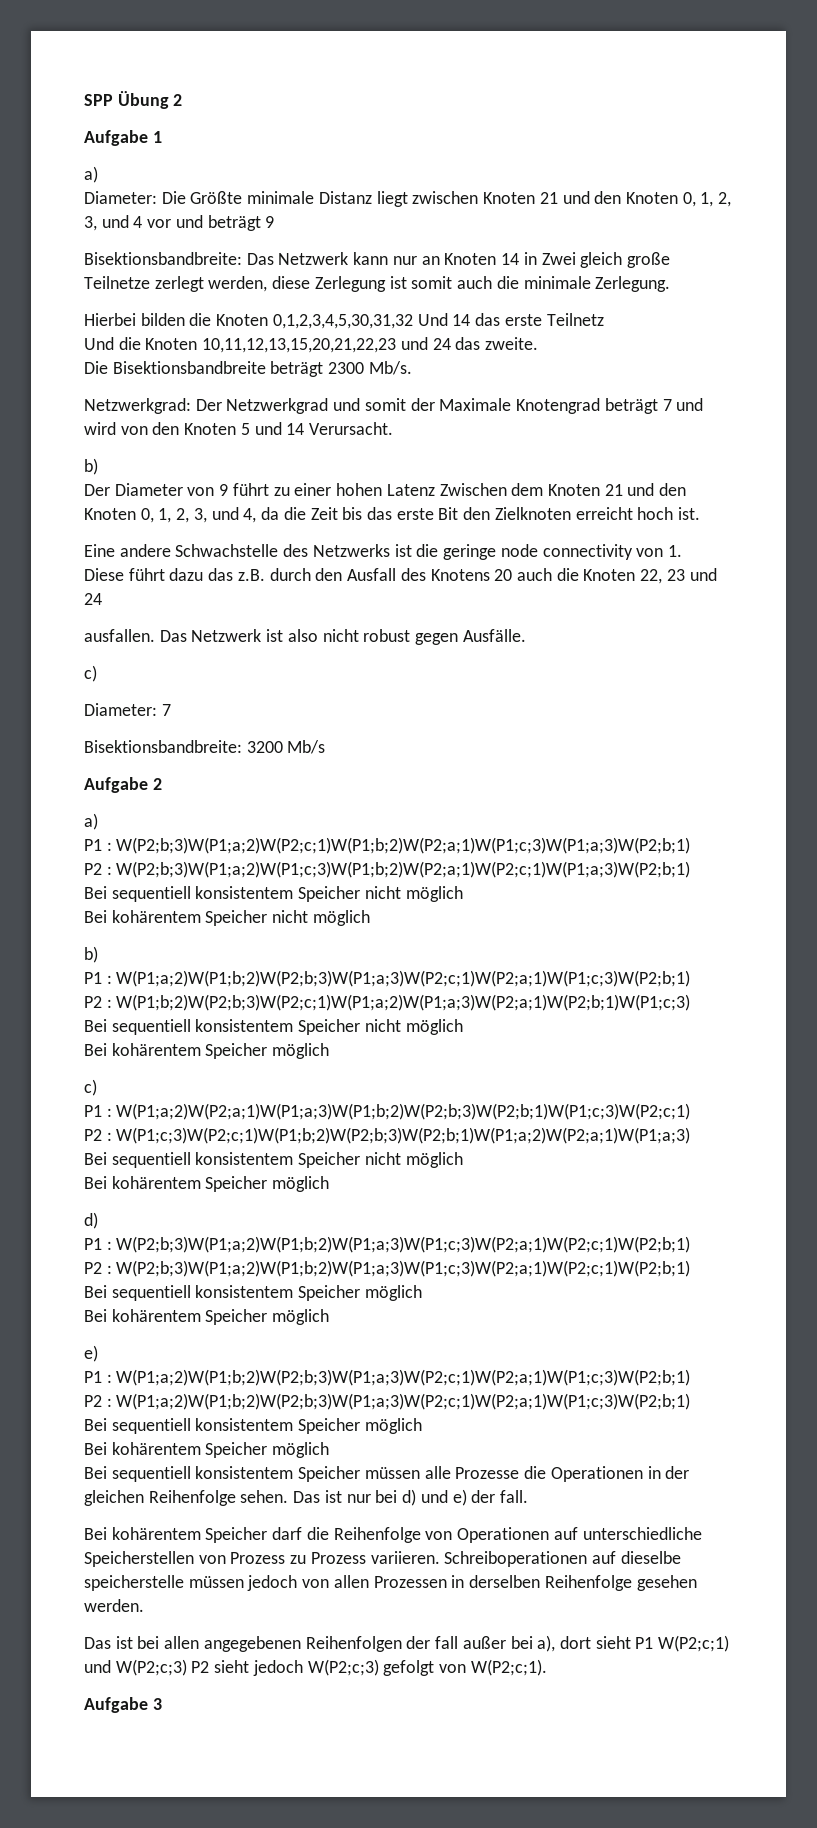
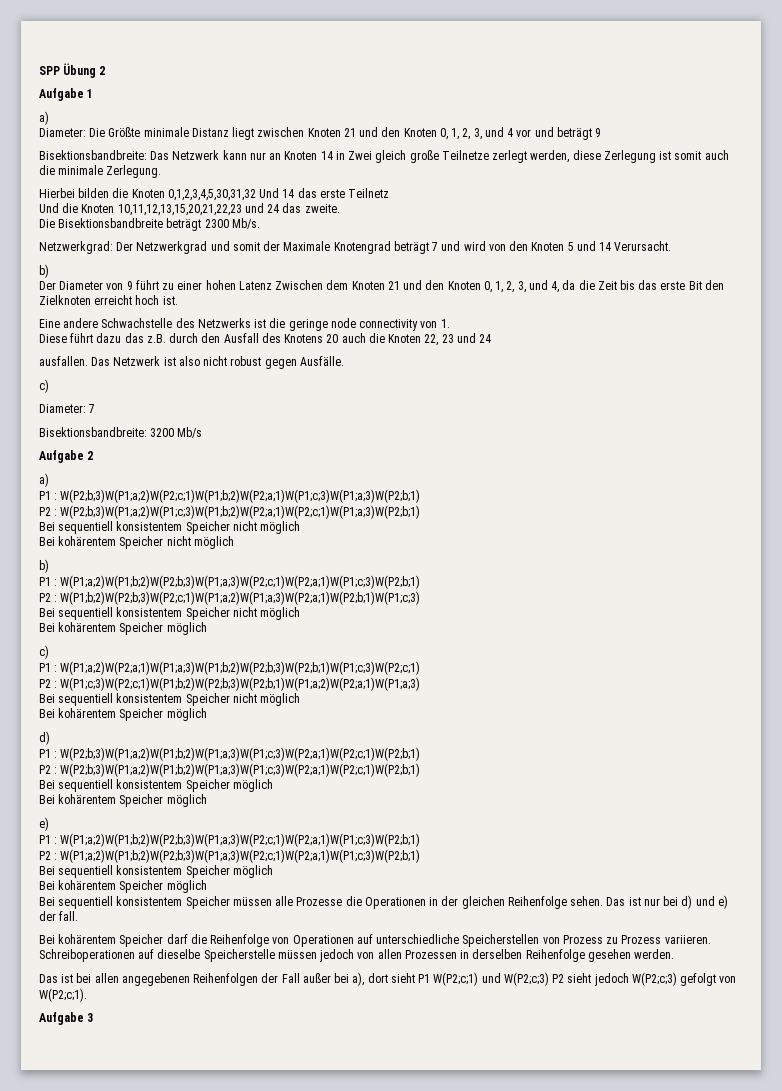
- Schreiboperationen auf dieselbe speicherstelle müssen jedoch von allen Prozessen in derselben Reihenfolge gesehen werden.
+ Schreiboperationen auf dieselbe Speicherstelle müssen jedoch von allen Prozessen in derselben Reihenfolge gesehen werden.
- Das ist bei allen angegebenen Reihenfolgen der fall außer bei a), dort sieht P1 W(P2;c;1) und W(P2;c;3) P2 sieht jedoch W(P2;c;3) gefolgt von W(P2;c;1).
+ Das ist bei allen angegebenen Reihenfolgen der Fall außer bei a), dort sieht P1 W(P2;c;1) und W(P2;c;3) P2 sieht jedoch W(P2;c;3) gefolgt von W(P2;c;1).

